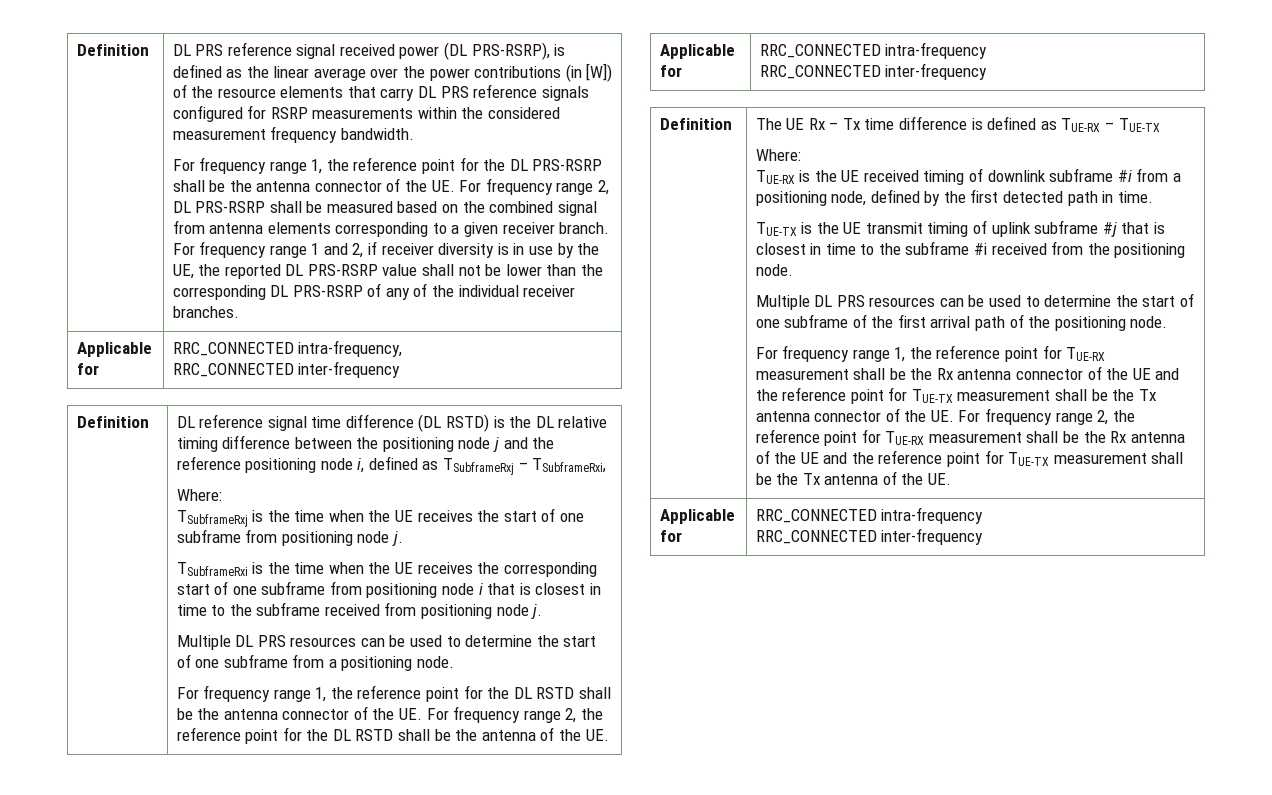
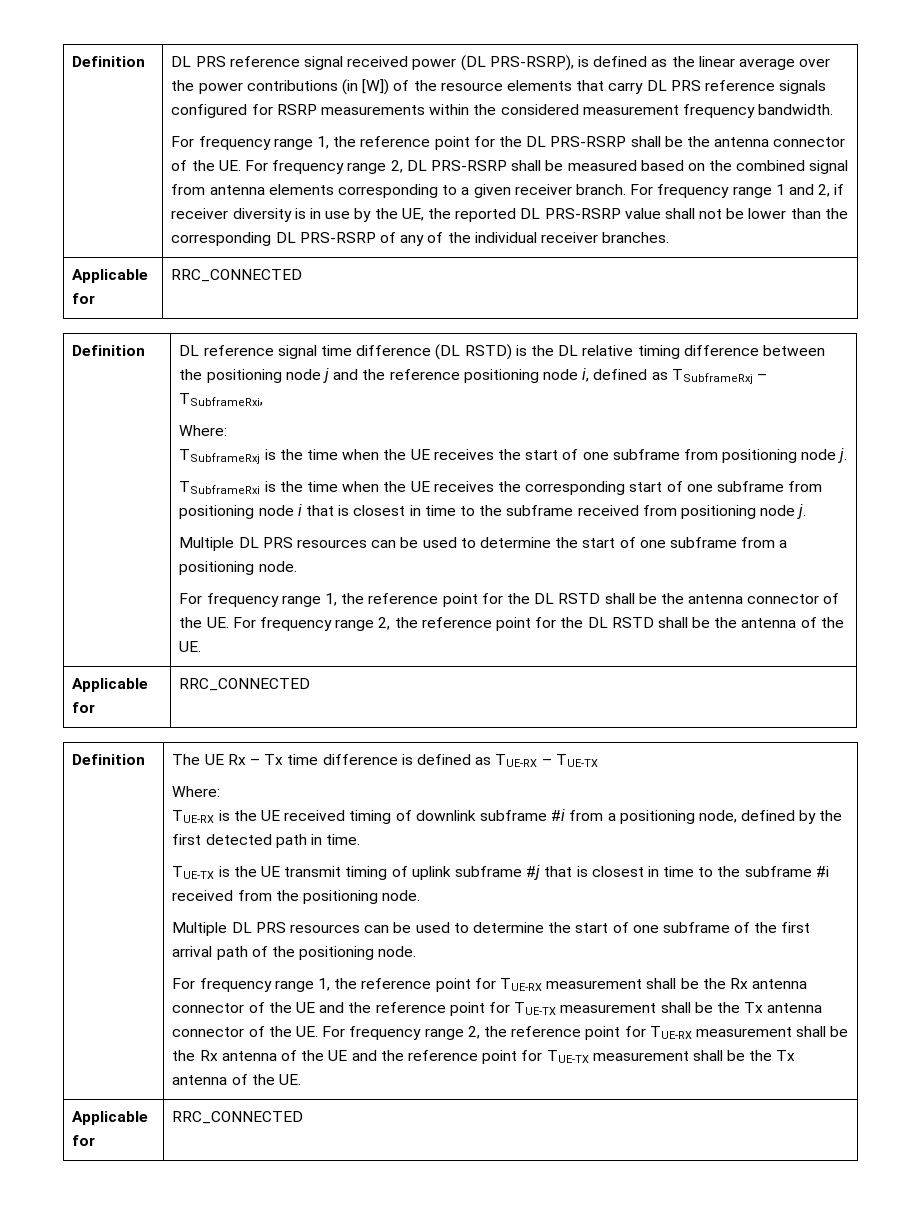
  For frequency range 1 and 2, if receiver diversity is in use by the UE, the reported DL PRS-RSRP value shall not be lower than the corresponding DL PRS-RSRP of any of the individual receiver branches.
- Applicable for | RRC_CONNECTED intra-frequency,
- RRC_CONNECTED inter-frequency
+ Applicable for | RRC_CONNECTED
  For frequency range 1, the reference point for the DL RSTD shall be the antenna connector of the UE. For frequency range 2, the reference point for the DL RSTD shall be the antenna of the UE.
- Applicable for | RRC_CONNECTED intra-frequency
- RRC_CONNECTED inter-frequency
+ Applicable for | RRC_CONNECTED
  For frequency range 1, the reference point for TUE-RX measurement shall be the Rx antenna connector of the UE and the reference point for TUE-TX measurement shall be the Tx antenna connector of the UE. For frequency range 2, the reference point for TUE-RX measurement shall be the Rx antenna of the UE and the reference point for TUE-TX measurement shall be the Tx antenna of the UE.
- Applicable for | RRC_CONNECTED intra-frequency
- RRC_CONNECTED inter-frequency
+ Applicable for | RRC_CONNECTED

